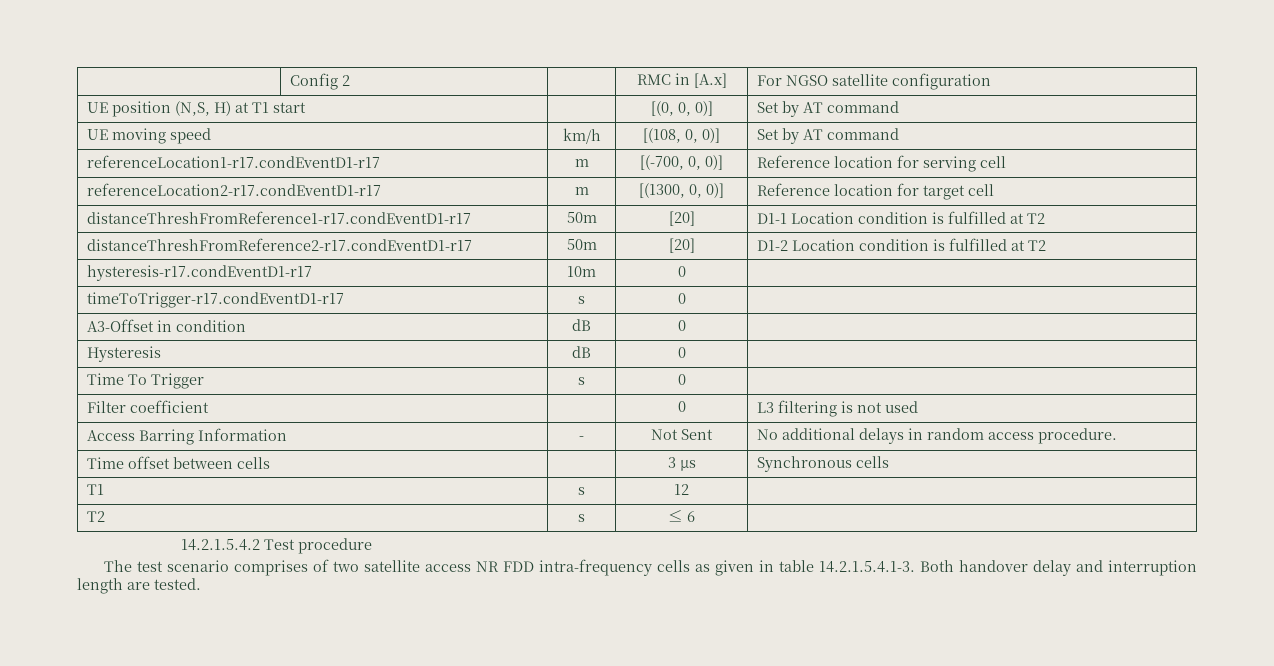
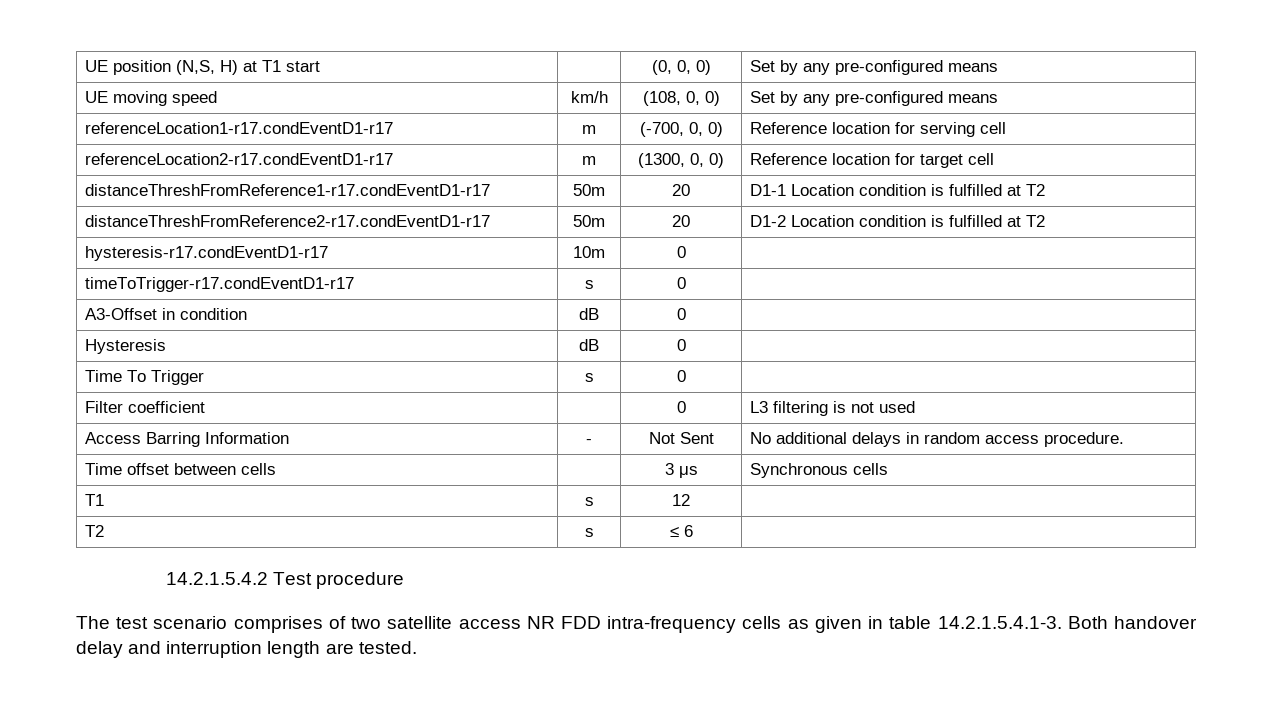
- | Config 2 | | RMC in [A.x] | For NGSO satellite configuration
- UE position (N,S, H) at T1 start | | [(0, 0, 0)] | Set by AT command
+ UE position (N,S, H) at T1 start | | (0, 0, 0) | Set by any pre-configured means
- UE moving speed | km/h | [(108, 0, 0)] | Set by AT command
+ UE moving speed | km/h | (108, 0, 0) | Set by any pre-configured means
- referenceLocation1-r17.condEventD1-r17 | m | [(-700, 0, 0)] | Reference location for serving cell
+ referenceLocation1-r17.condEventD1-r17 | m | (-700, 0, 0) | Reference location for serving cell
- referenceLocation2-r17.condEventD1-r17 | m | [(1300, 0, 0)] | Reference location for target cell
+ referenceLocation2-r17.condEventD1-r17 | m | (1300, 0, 0) | Reference location for target cell
- distanceThreshFromReference1-r17.condEventD1-r17 | 50m | [20] | D1-1 Location condition is fulfilled at T2
+ distanceThreshFromReference1-r17.condEventD1-r17 | 50m | 20 | D1-1 Location condition is fulfilled at T2
- distanceThreshFromReference2-r17.condEventD1-r17 | 50m | [20] | D1-2 Location condition is fulfilled at T2
+ distanceThreshFromReference2-r17.condEventD1-r17 | 50m | 20 | D1-2 Location condition is fulfilled at T2

